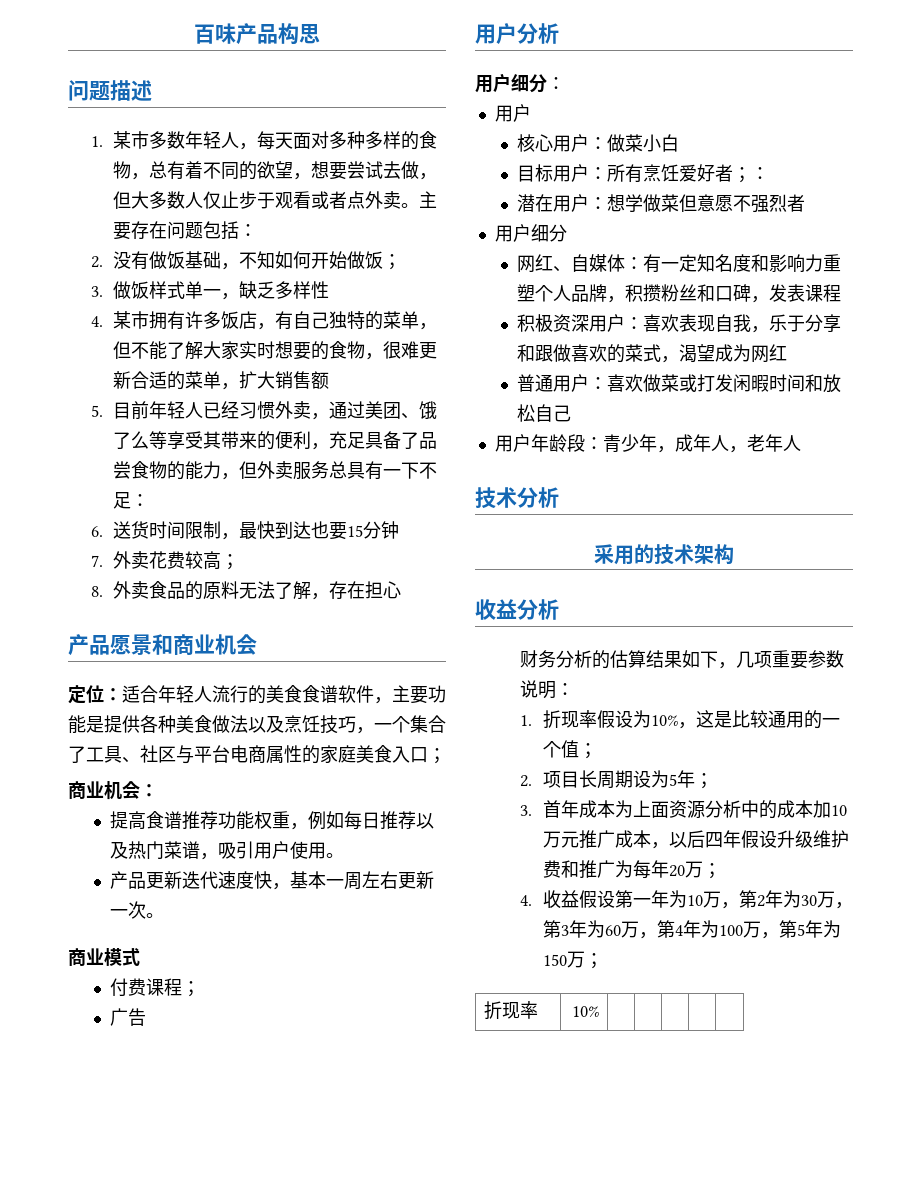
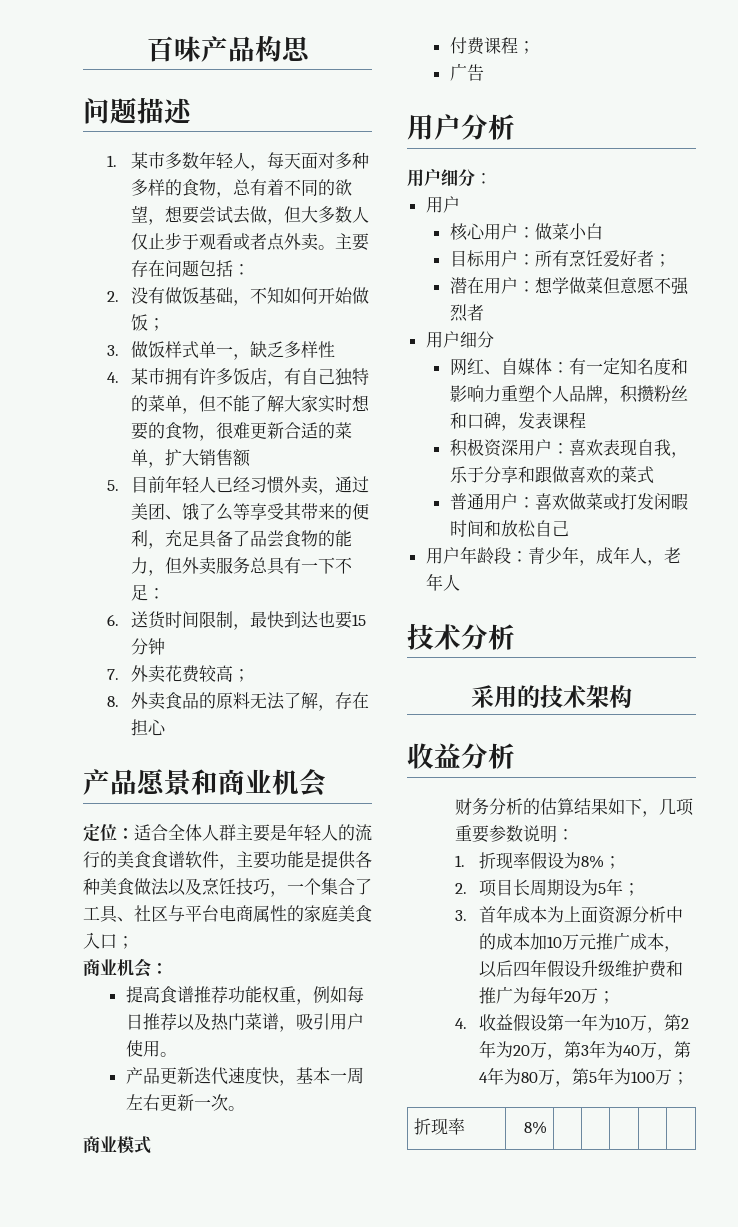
- 定位：适合年轻人流行的美食食谱软件，主要功能是提供各种美食做法以及烹饪技巧，一个集合了工具、社区与平台电商属性的家庭美食入口；
+ 定位：适合全体人群主要是年轻人的流行的美食食谱软件，主要功能是提供各种美食做法以及烹饪技巧，一个集合了工具、社区与平台电商属性的家庭美食入口；
- 目标用户：所有烹饪爱好者；：
+ 目标用户：所有烹饪爱好者；
- 积极资深用户：喜欢表现自我，乐于分享和跟做喜欢的菜式，渴望成为网红
+ 积极资深用户：喜欢表现自我，乐于分享和跟做喜欢的菜式
- 1.折现率假设为10%，这是比较通用的一个值；
+ 1.折现率假设为8%；
- 4.收益假设第一年为10万，第2年为30万，第3年为60万，第4年为100万，第5年为150万；
+ 4.收益假设第一年为10万，第2年为20万，第3年为40万，第4年为80万，第5年为100万；
- 折现率 | 10% | | | | |
+ 折现率 | 8% | | | | |

